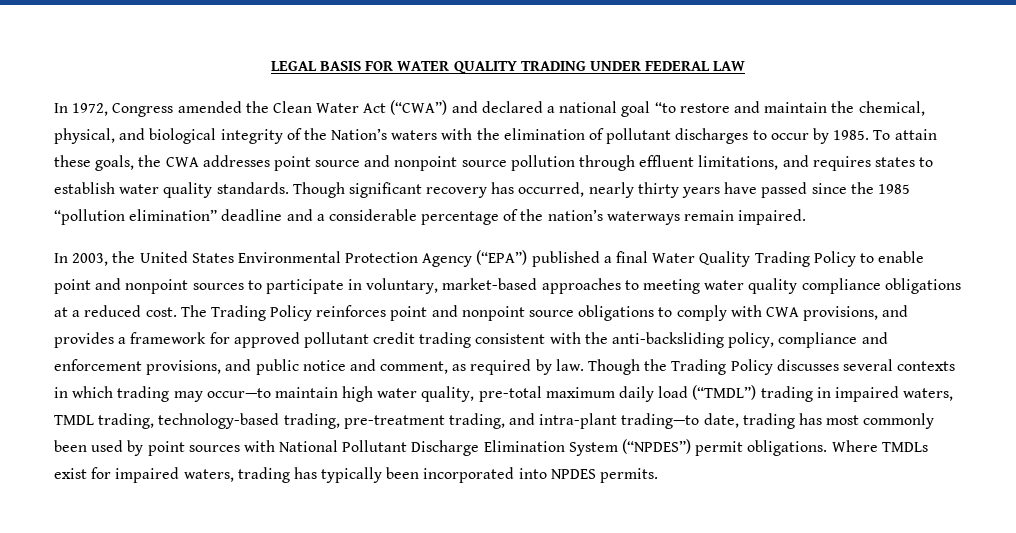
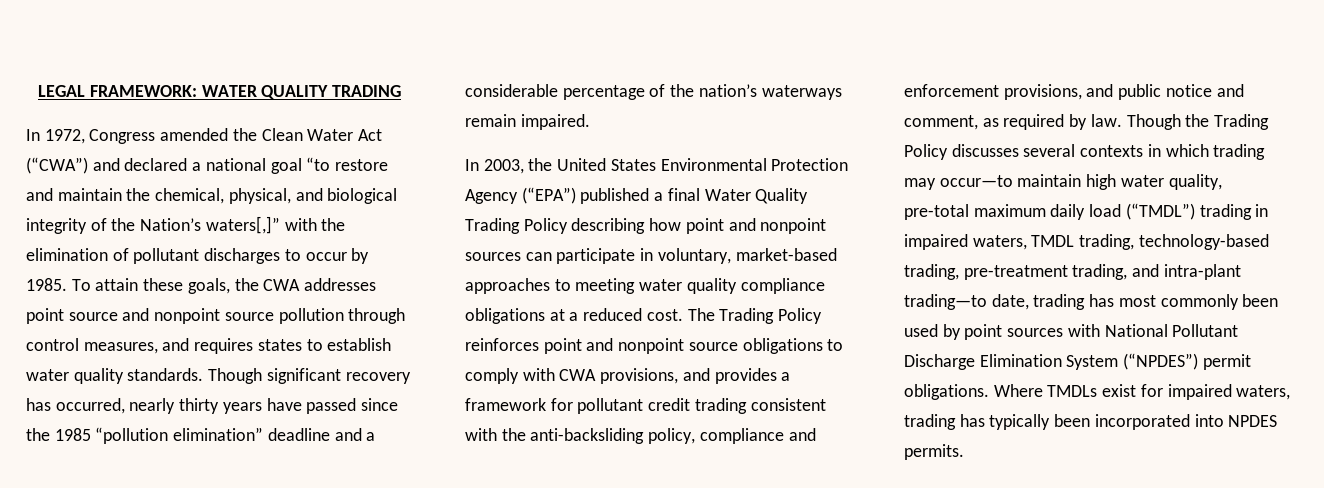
- LEGAL BASIS FOR WATER QUALITY TRADING UNDER FEDERAL LAW
+ LEGAL FRAMEWORK: WATER QUALITY TRADING
- In 1972, Congress amended the Clean Water Act (“CWA”) and declared a national goal “to restore and maintain the chemical, physical, and biological integrity of the Nation’s waters with the elimination of pollutant discharges to occur by 1985.
+ In 1972, Congress amended the Clean Water Act (“CWA”) and declared a national goal “to restore and maintain the chemical, physical, and biological integrity of the Nation’s waters[,]” with the elimination of pollutant discharges to occur by 1985.
- To attain these goals, the CWA addresses point source and nonpoint source pollution through effluent limitations, and requires states to establish water quality standards.
+ To attain these goals, the CWA addresses point source and nonpoint source pollution through control measures, and requires states to establish water quality standards.
- In 2003, the United States Environmental Protection Agency (“EPA”) published a final Water Quality Trading Policy to enable point and nonpoint sources to participate in voluntary, market-based approaches to meeting water quality compliance obligations at a reduced cost.
+ In 2003, the United States Environmental Protection Agency (“EPA”) published a final Water Quality Trading Policy describing how point and nonpoint sources can participate in voluntary, market-based approaches to meeting water quality compliance obligations at a reduced cost.
- The Trading Policy reinforces point and nonpoint source obligations to comply with CWA provisions, and provides a framework for approved pollutant credit trading consistent with the anti-backsliding policy, compliance and enforcement provisions, and public notice and comment, as required by law.
+ The Trading Policy reinforces point and nonpoint source obligations to comply with CWA provisions, and provides a framework for pollutant credit trading consistent with the anti-backsliding policy, compliance and enforcement provisions, and public notice and comment, as required by law.

